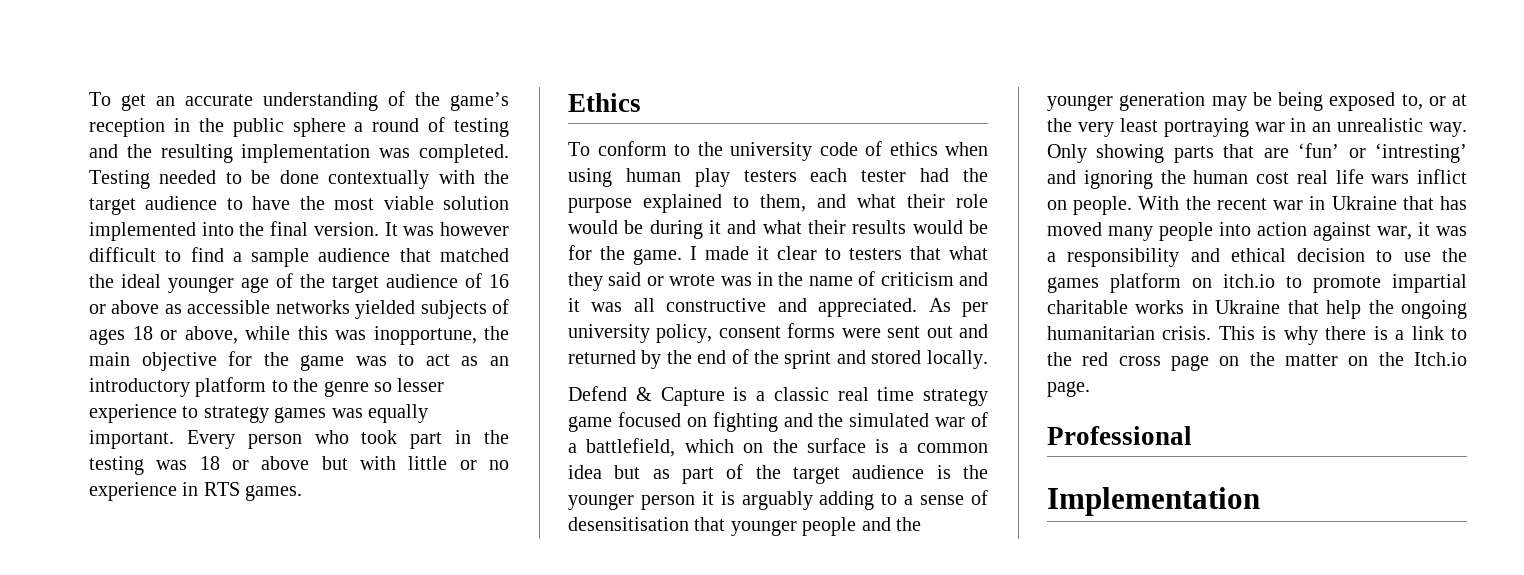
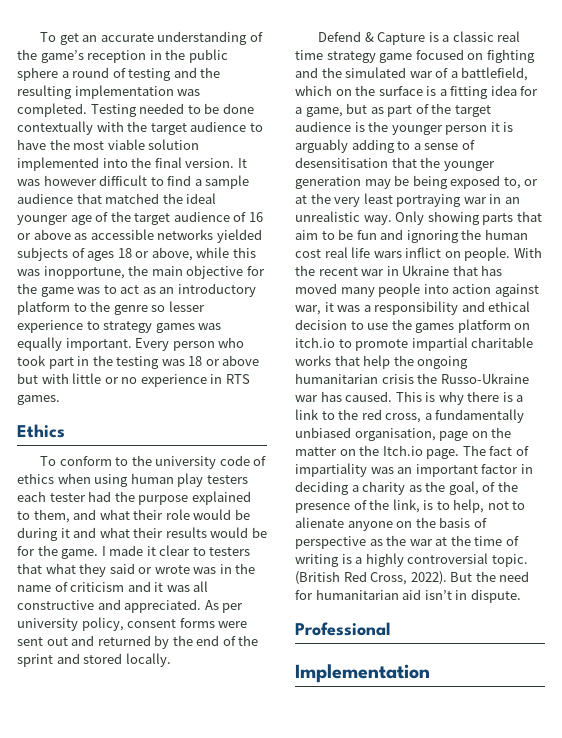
- Defend & Capture is a classic real time strategy game focused on fighting and the simulated war of a battlefield, which on the surface is a common idea but as part of the target audience is the younger person it is arguably adding to a sense of desensitisation that younger people and the younger generation may be being exposed to, or at the very least portraying war in an unrealistic way.
+ Defend & Capture is a classic real time strategy game focused on fighting and the simulated war of a battlefield, which on the surface is a fitting idea for a game, but as part of the target audience is the younger person it is arguably adding to a sense of desensitisation that the younger generation may be being exposed to, or at the very least portraying war in an unrealistic way.
- Only showing parts that are ‘fun’ or ‘intresting’ and ignoring the human cost real life wars inflict on people.
+ Only showing parts that aim to be fun and ignoring the human cost real life wars inflict on people.
- With the recent war in Ukraine that has moved many people into action against war, it was a responsibility and ethical decision to use the games platform on itch.io to promote impartial charitable works in Ukraine that help the ongoing humanitarian crisis.
+ With the recent war in Ukraine that has moved many people into action against war, it was a responsibility and ethical decision to use the games platform on itch.io to promote impartial charitable works that help the ongoing humanitarian crisis the Russo-Ukraine war has caused.
- This is why there is a link to the red cross page on the matter on the Itch.io page.
+ This is why there is a link to the red cross, a fundamentally unbiased organisation, page on the matter on the Itch.io page. The fact of impartiality was an important factor in deciding a charity as the goal, of the presence of the link, is to help, not to alienate anyone on the basis of perspective as the war at the time of writing is a highly controversial topic. (British Red Cross, 2022). But the need for humanitarian aid isn’t in dispute.

